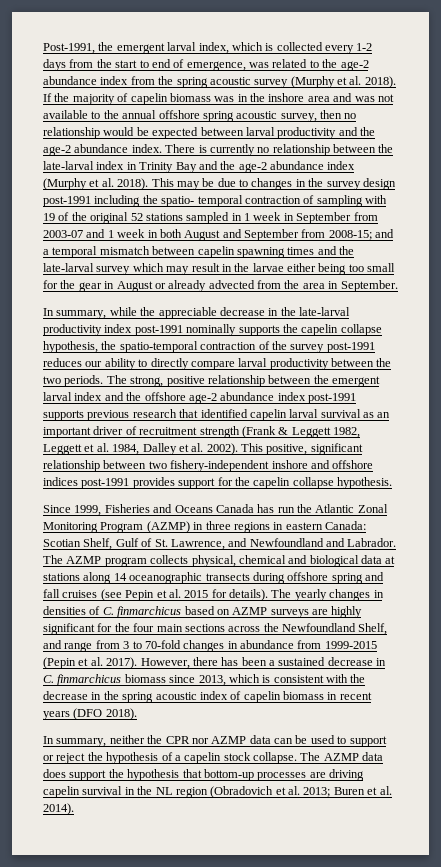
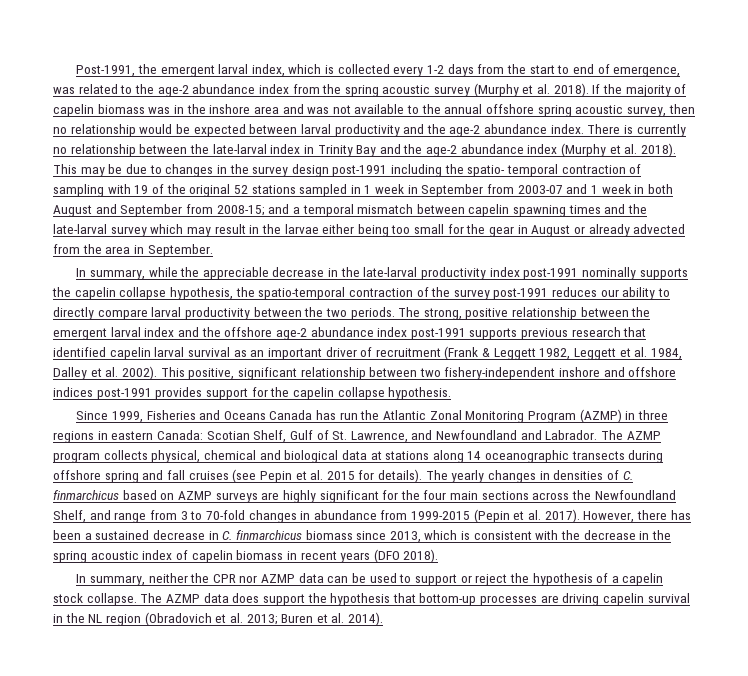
- The strong, positive relationship between the emergent larval index and the offshore age-2 abundance index post-1991 supports previous research that identified capelin larval survival as an important driver of recruitment strength (Frank & Leggett 1982, Leggett et al. 1984, Dalley et al. 2002).
+ The strong, positive relationship between the emergent larval index and the offshore age-2 abundance index post-1991 supports previous research that identified capelin larval survival as an important driver of recruitment (Frank & Leggett 1982, Leggett et al. 1984, Dalley et al. 2002).

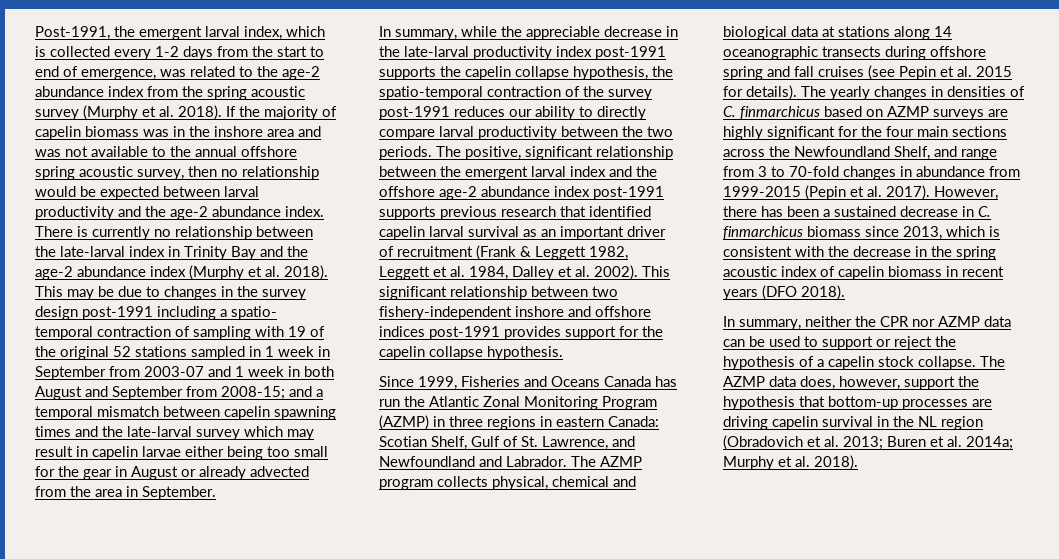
- This may be due to changes in the survey design post-1991 including the spatio- temporal contraction of sampling with 19 of the original 52 stations sampled in 1 week in September from 2003-07 and 1 week in both August and September from 2008-15;
+ This may be due to changes in the survey design post-1991 including a spatio- temporal contraction of sampling with 19 of the original 52 stations sampled in 1 week in September from 2003-07 and 1 week in both August and September from 2008-15;
- and a temporal mismatch between capelin spawning times and the late-larval survey which may result in the larvae either being too small for the gear in August or already advected from the area in September.
+ and a temporal mismatch between capelin spawning times and the late-larval survey which may result in capelin larvae either being too small for the gear in August or already advected from the area in September.
- In summary, while the appreciable decrease in the late-larval productivity index post-1991 nominally supports the capelin collapse hypothesis, the spatio-temporal contraction of the survey post-1991 reduces our ability to directly compare larval productivity between the two periods.
+ In summary, while the appreciable decrease in the late-larval productivity index post-1991 supports the capelin collapse hypothesis, the spatio-temporal contraction of the survey post-1991 reduces our ability to directly compare larval productivity between the two periods.
- The strong, positive relationship between the emergent larval index and the offshore age-2 abundance index post-1991 supports previous research that identified capelin larval survival as an important driver of recruitment (Frank & Leggett 1982, Leggett et al. 1984, Dalley et al. 2002).
+ The positive, significant relationship between the emergent larval index and the offshore age-2 abundance index post-1991 supports previous research that identified capelin larval survival as an important driver of recruitment (Frank & Leggett 1982, Leggett et al. 1984, Dalley et al. 2002).
- This positive, significant relationship between two fishery-independent inshore and offshore indices post-1991 provides support for the capelin collapse hypothesis.
+ This significant relationship between two fishery-independent inshore and offshore indices post-1991 provides support for the capelin collapse hypothesis.
- The AZMP data does support the hypothesis that bottom-up processes are driving capelin survival in the NL region (Obradovich et al. 2013; Buren et al. 2014).
+ The AZMP data does, however, support the hypothesis that bottom-up processes are driving capelin survival in the NL region (Obradovich et al. 2013; Buren et al. 2014a; Murphy et al. 2018).

